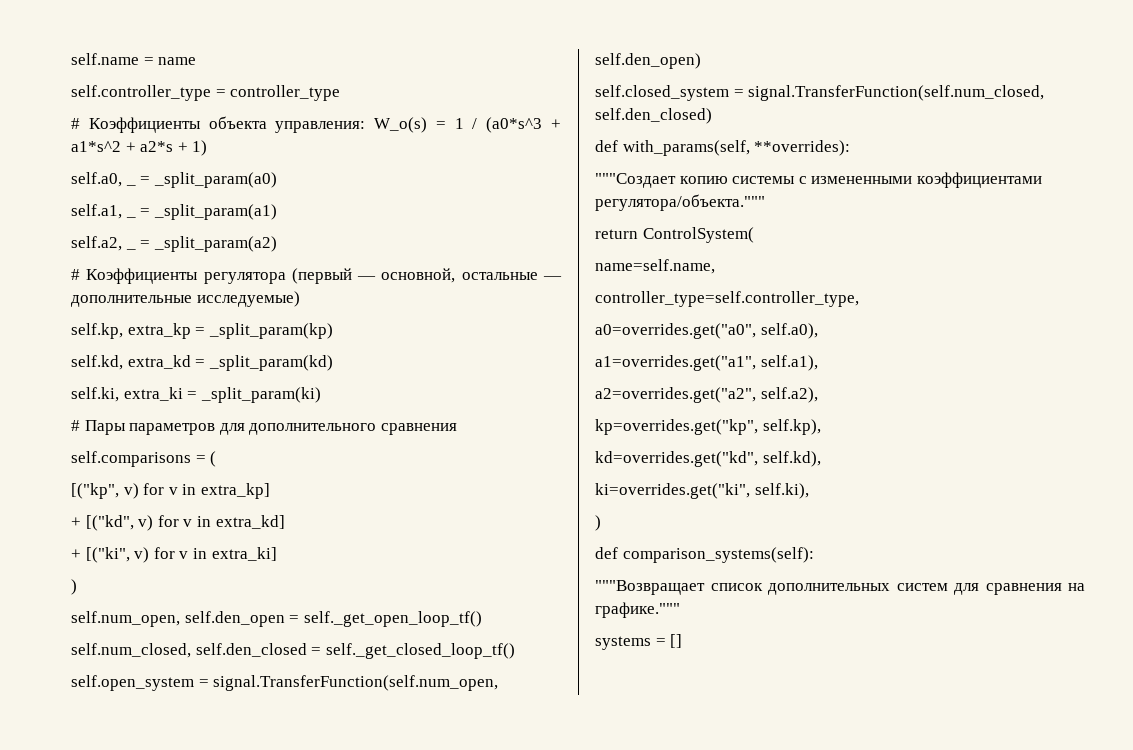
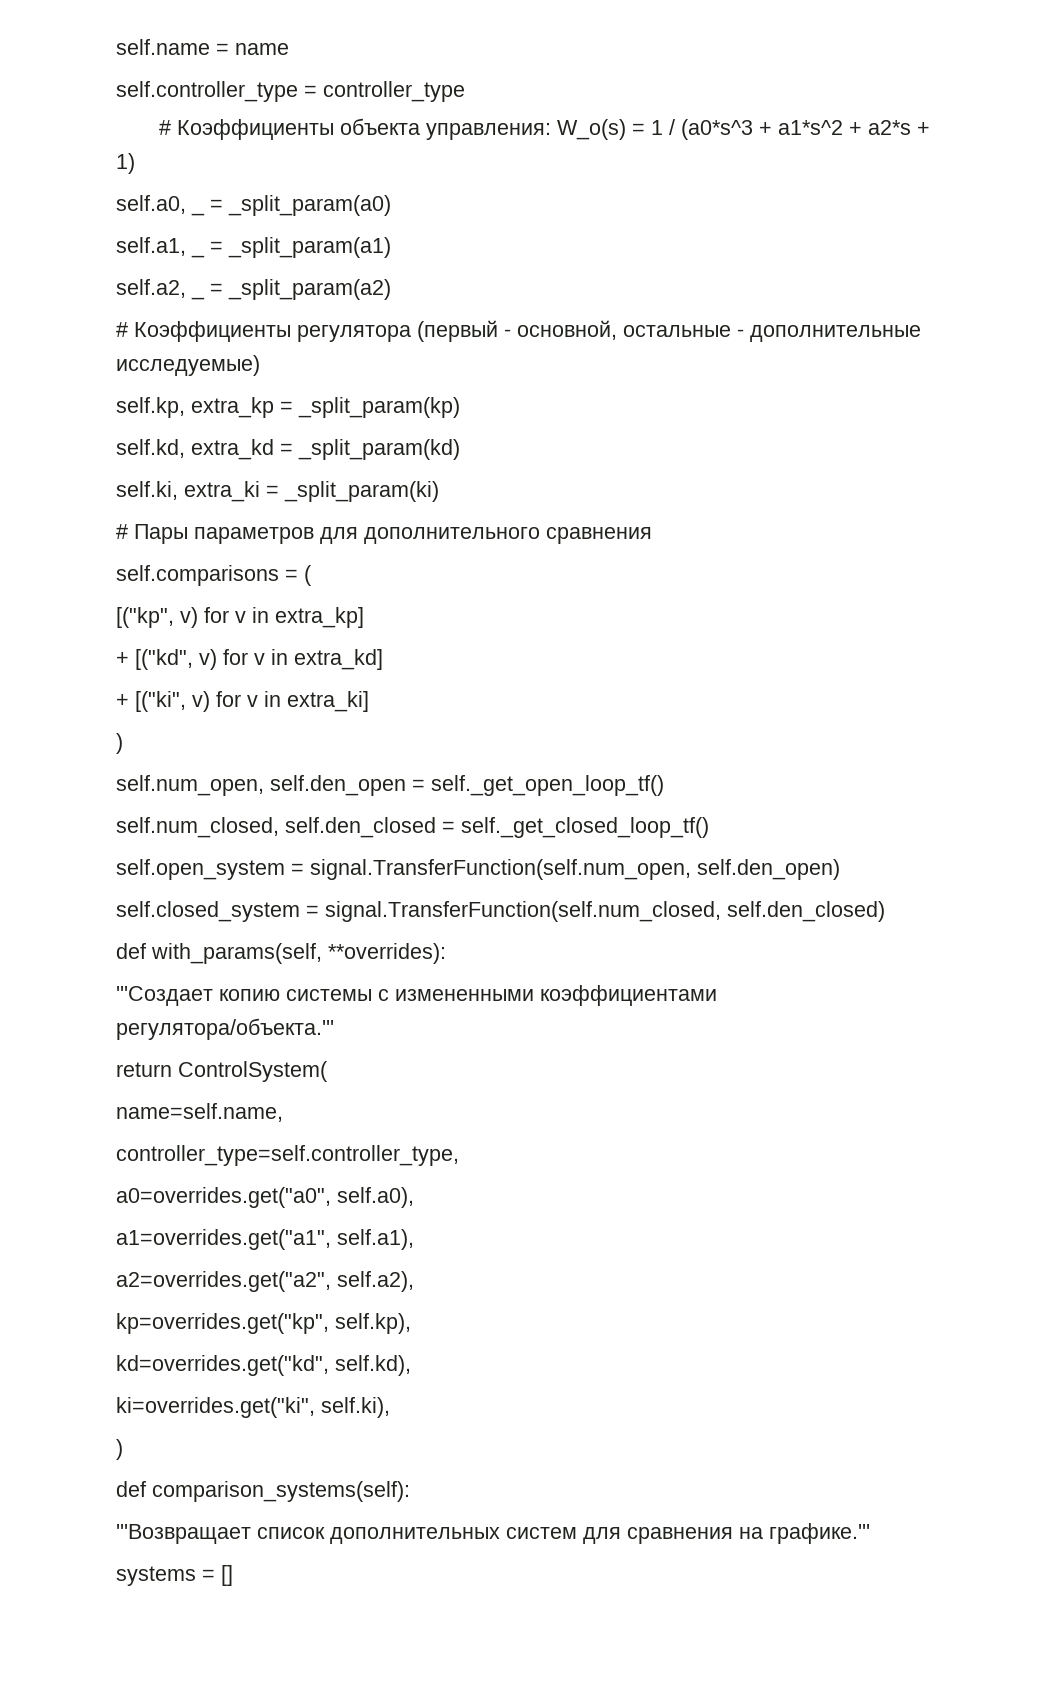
- # Коэффициенты регулятора (первый — основной, остальные — дополнительные исследуемые)
+ # Коэффициенты регулятора (первый - основной, остальные - дополнительные исследуемые)
- """Создает копию системы с измененными коэффициентами регулятора/объекта."""
+ '''Создает копию системы с измененными коэффициентами регулятора/объекта.'''
- """Возвращает список дополнительных систем для сравнения на графике."""
+ '''Возвращает список дополнительных систем для сравнения на графике.'''

